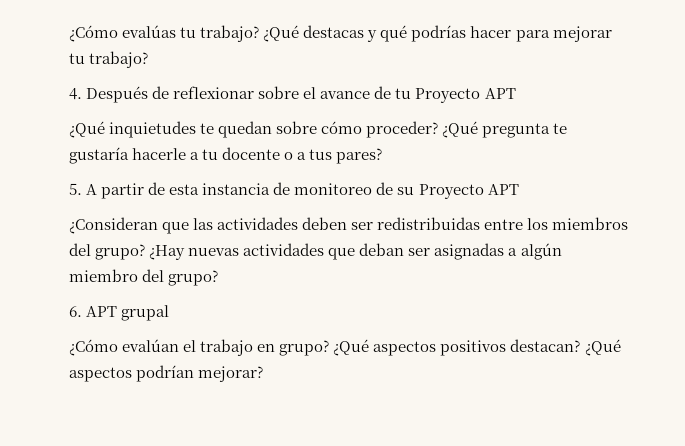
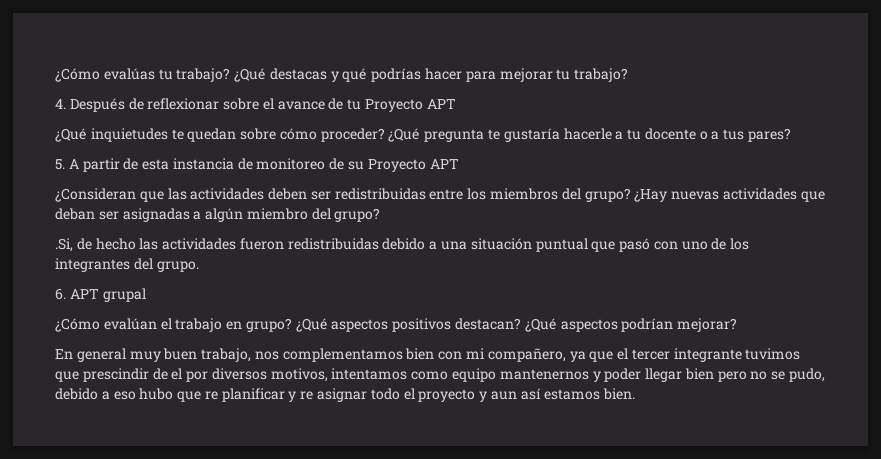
+ .Si, de hecho las actividades fueron redistribuidas debido a una situación puntual que pasó con uno de los integrantes del grupo.
+ En general muy buen trabajo, nos complementamos bien con mi compañero, ya que el tercer integrante tuvimos que prescindir de el por diversos motivos, intentamos como equipo mantenernos y poder llegar bien pero no se pudo, debido a eso hubo que re planificar y re asignar todo el proyecto y aun así estamos bien.

